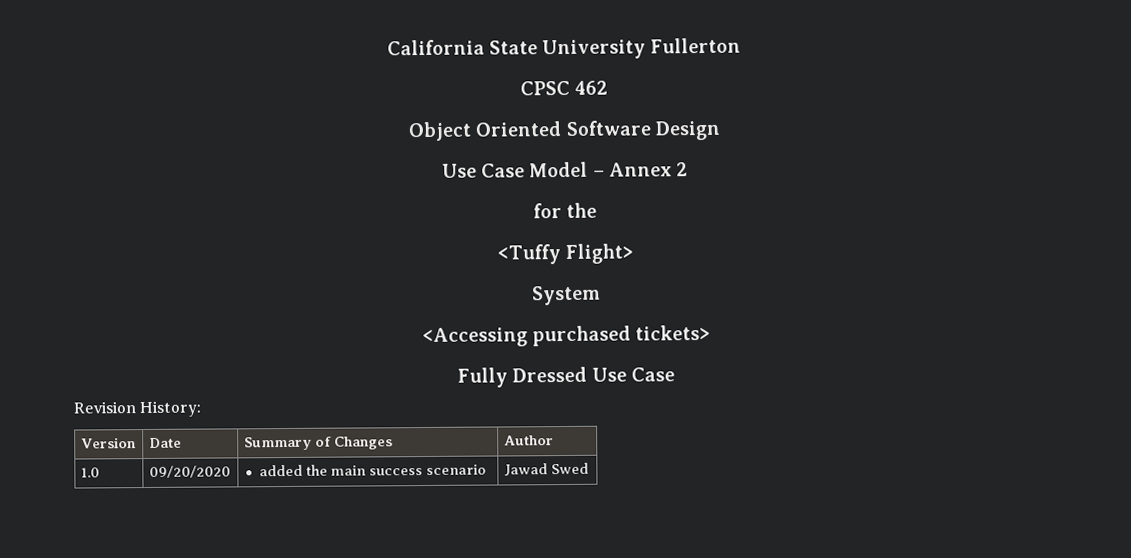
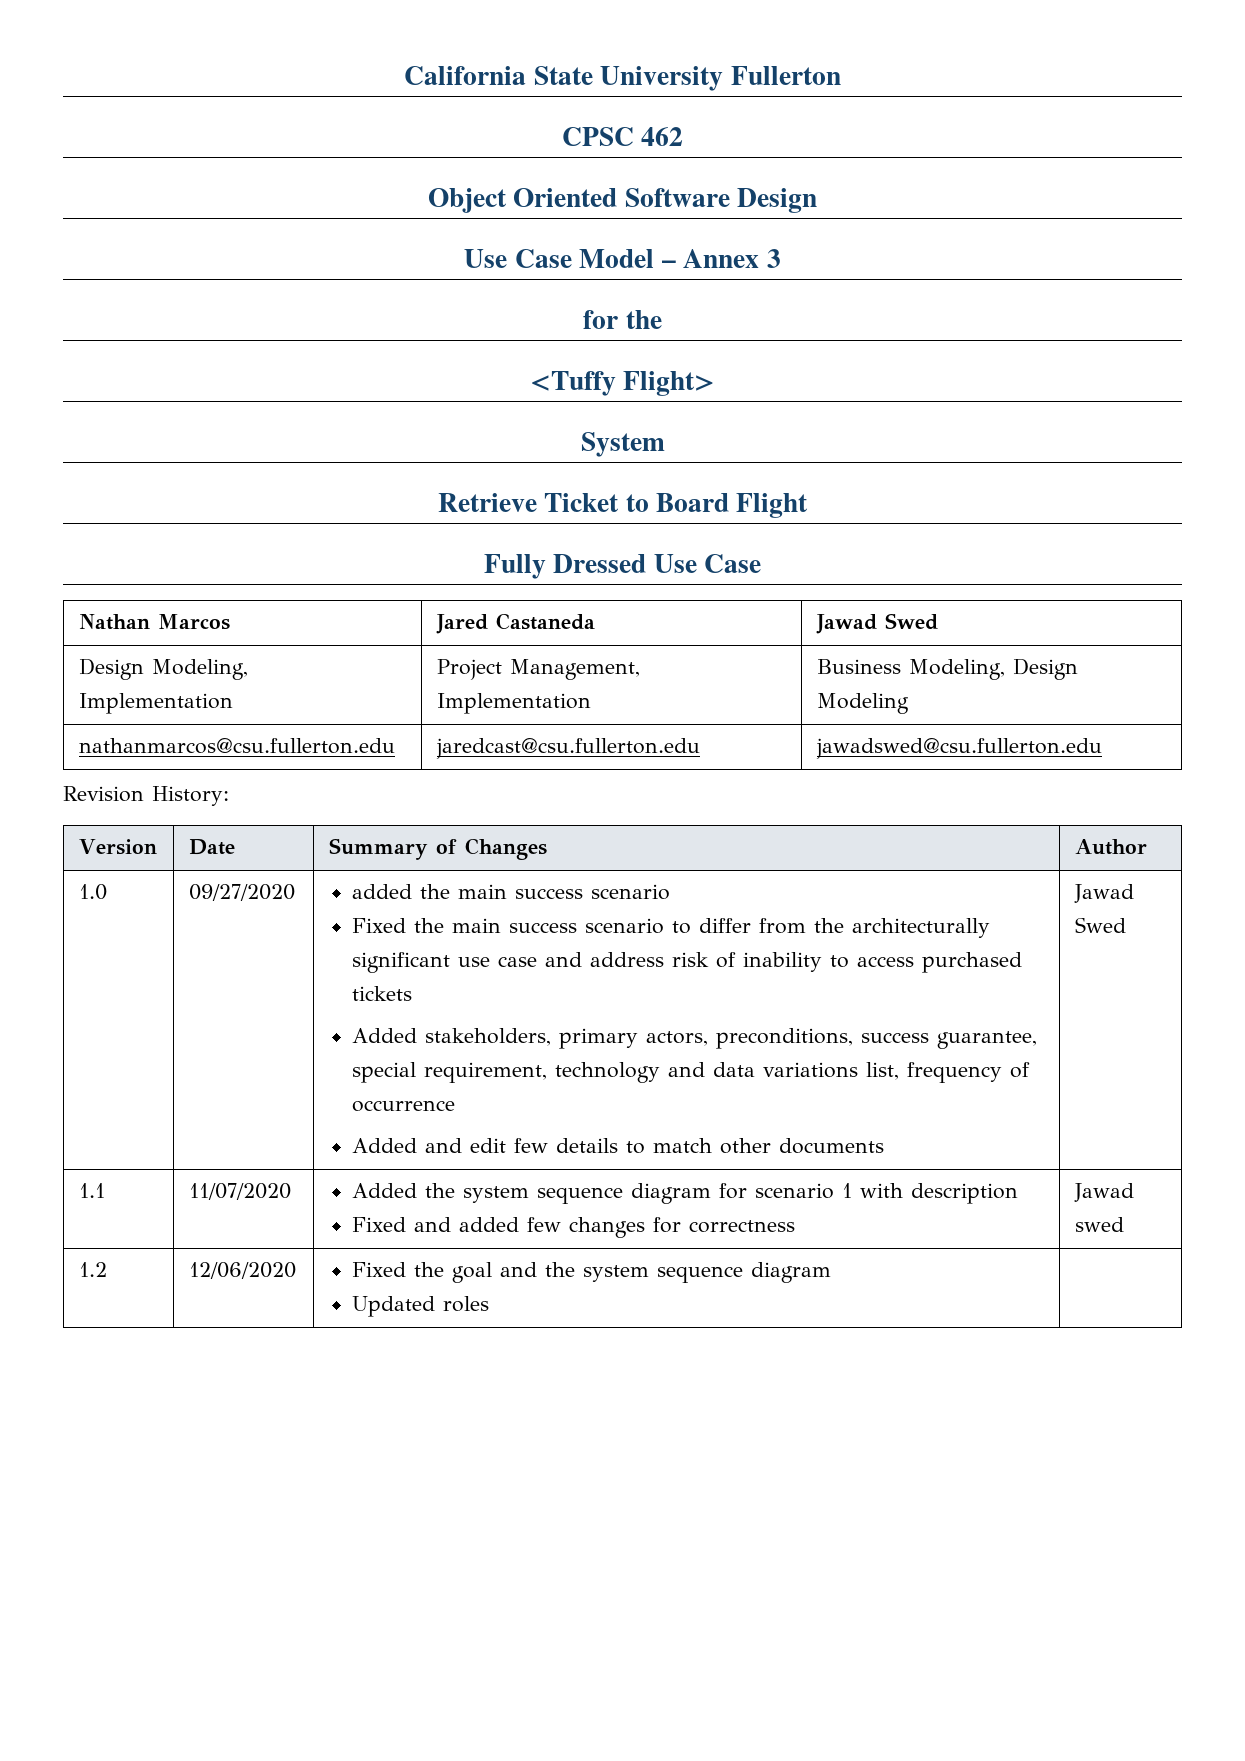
- Use Case Model – Annex 2
+ Use Case Model – Annex 3
- <Accessing purchased tickets>
+ Retrieve Ticket to Board Flight
+ Nathan Marcos | Jared Castaneda | Jawad Swed
+ Design Modeling, Implementation | Project Management, Implementation | Business Modeling, Design Modeling
+ nathanmarcos@csu.fullerton.edu | jaredcast@csu.fullerton.edu | jawadswed@csu.fullerton.edu
- 09/20/2020
+ 09/27/2020
- Jawad Swed
+ Fixed the main success scenario to differ from the architecturally significant use case and address risk of inability to access purchased tickets
+ Added stakeholders, primary actors, preconditions, success guarantee, special requirement, technology and data variations list, frequency of occurrence
+ Added and edit few details to match other documents | Jawad Swed
+ 1.1 | 11/07/2020 | Added the system sequence diagram for scenario 1 with description
+ Fixed and added few changes for correctness | Jawad swed
+ 1.2 | 12/06/2020 | Fixed the goal and the system sequence diagram
+ Updated roles |

